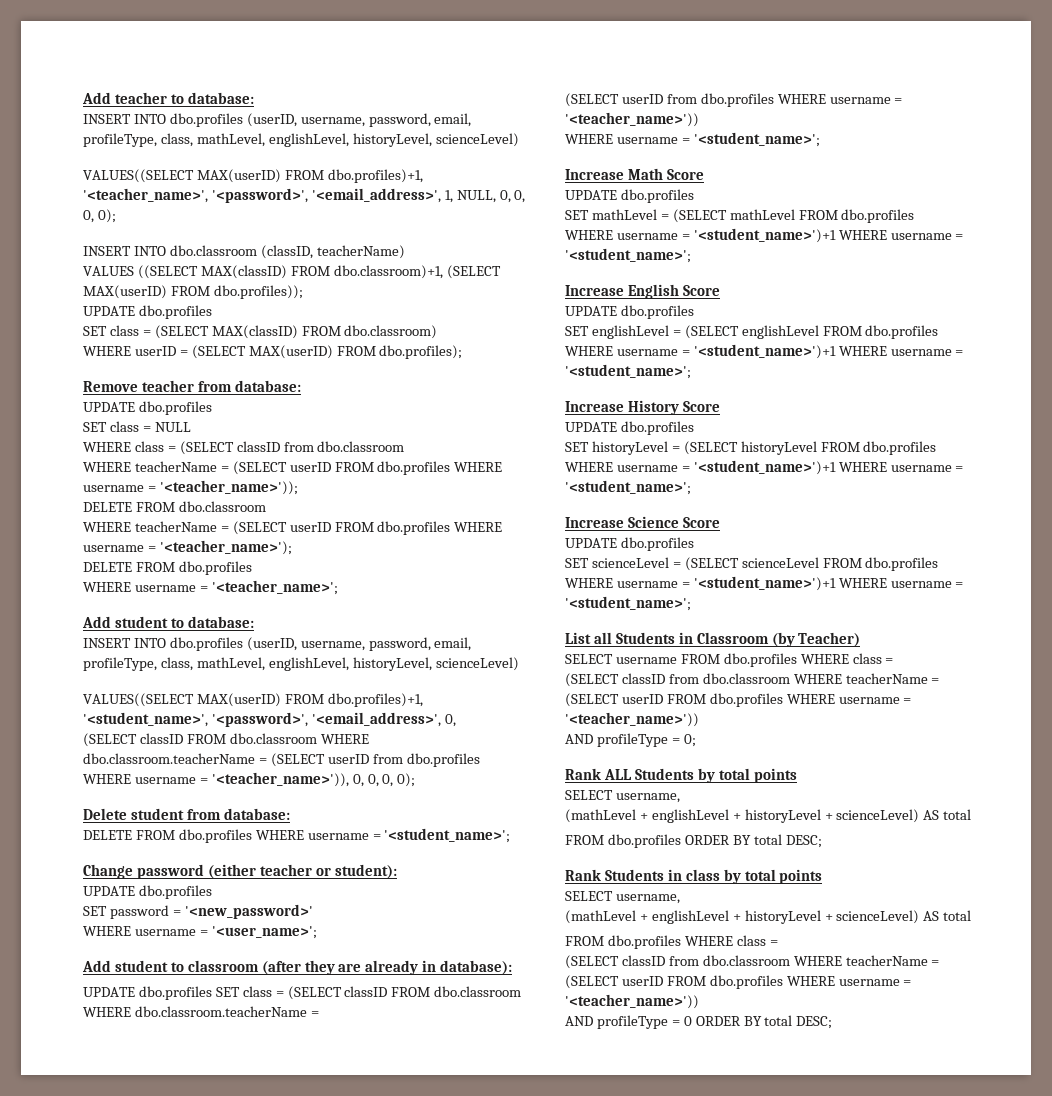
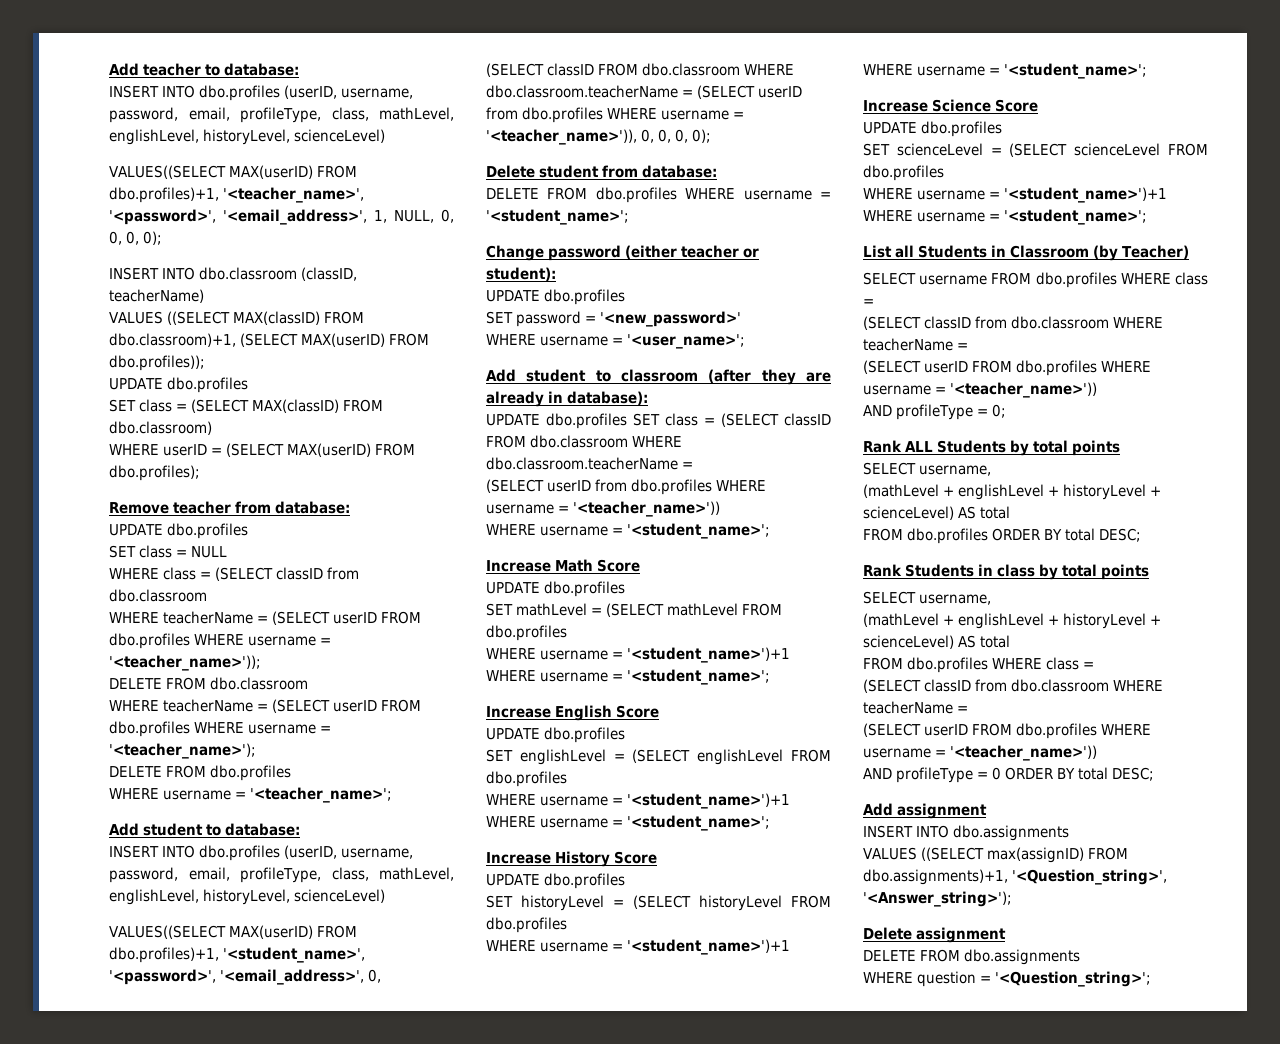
+ Add assignment
+ INSERT INTO dbo.assignments
+ VALUES ((SELECT max(assignID) FROM dbo.assignments)+1, '<Question_string>', '<Answer_string>');
+ Delete assignment
+ DELETE FROM dbo.assignments
+ WHERE question = '<Question_string>';

